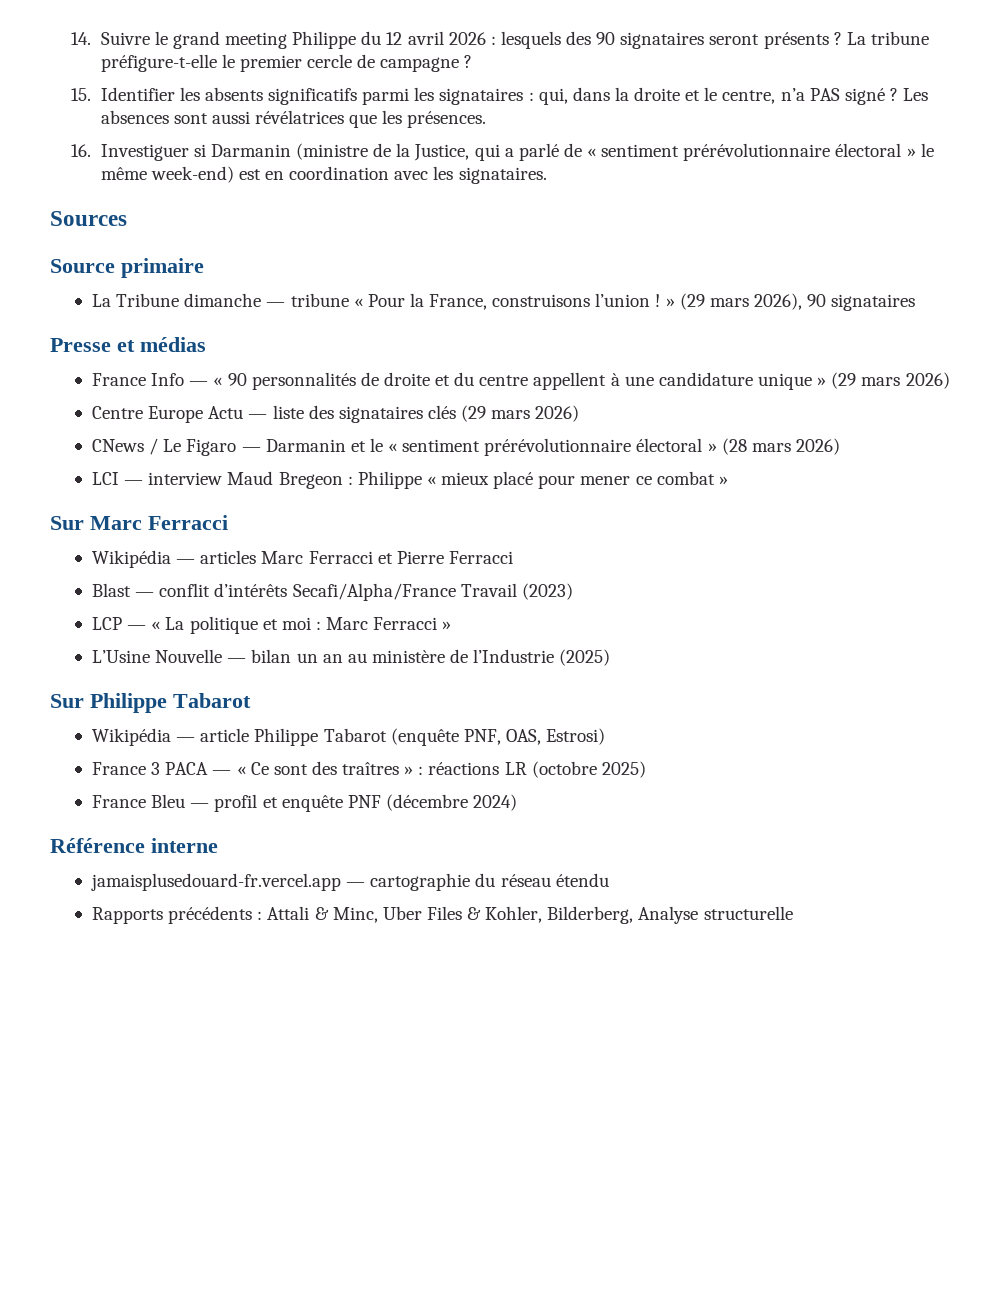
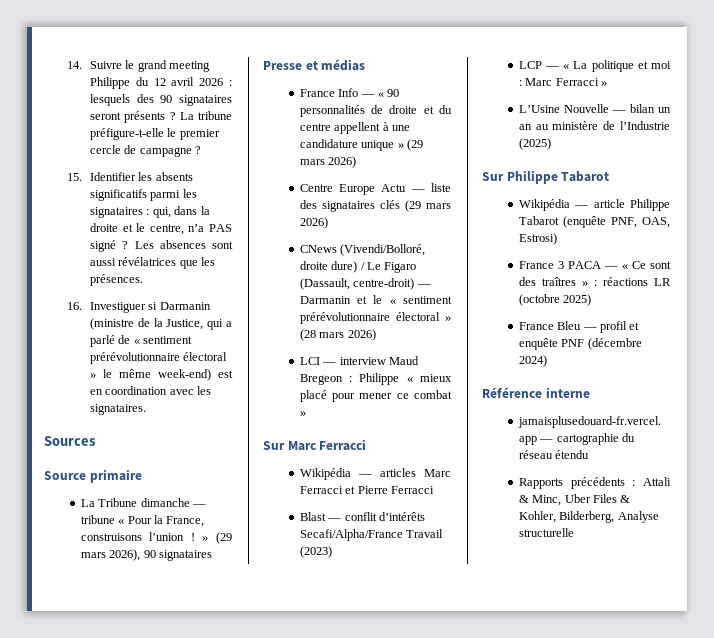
- CNews / Le Figaro — Darmanin et le « sentiment prérévolutionnaire électoral » (28 mars 2026)
+ CNews (Vivendi/Bolloré, droite dure) / Le Figaro (Dassault, centre-droit) — Darmanin et le « sentiment prérévolutionnaire électoral » (28 mars 2026)

